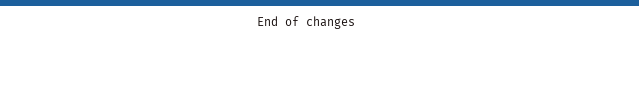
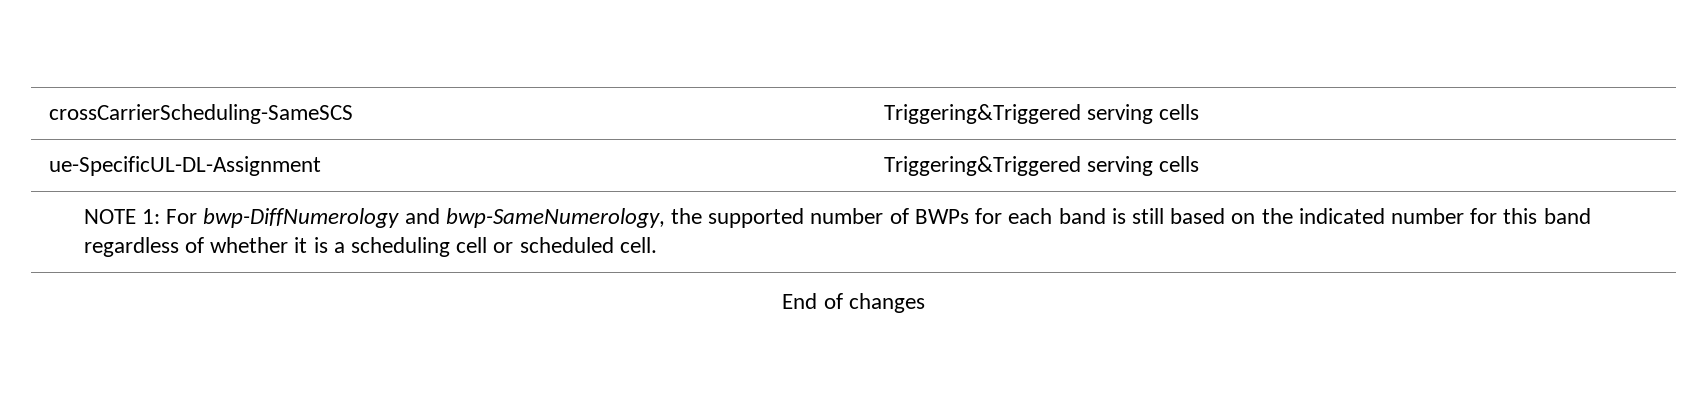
+ crossCarrierScheduling-SameSCS | Triggering&Triggered serving cells
+ ue-SpecificUL-DL-Assignment | Triggering&Triggered serving cells
+ NOTE 1: For bwp-DiffNumerology and bwp-SameNumerology, the supported number of BWPs for each band is still based on the indicated number for this band regardless of whether it is a scheduling cell or scheduled cell.

